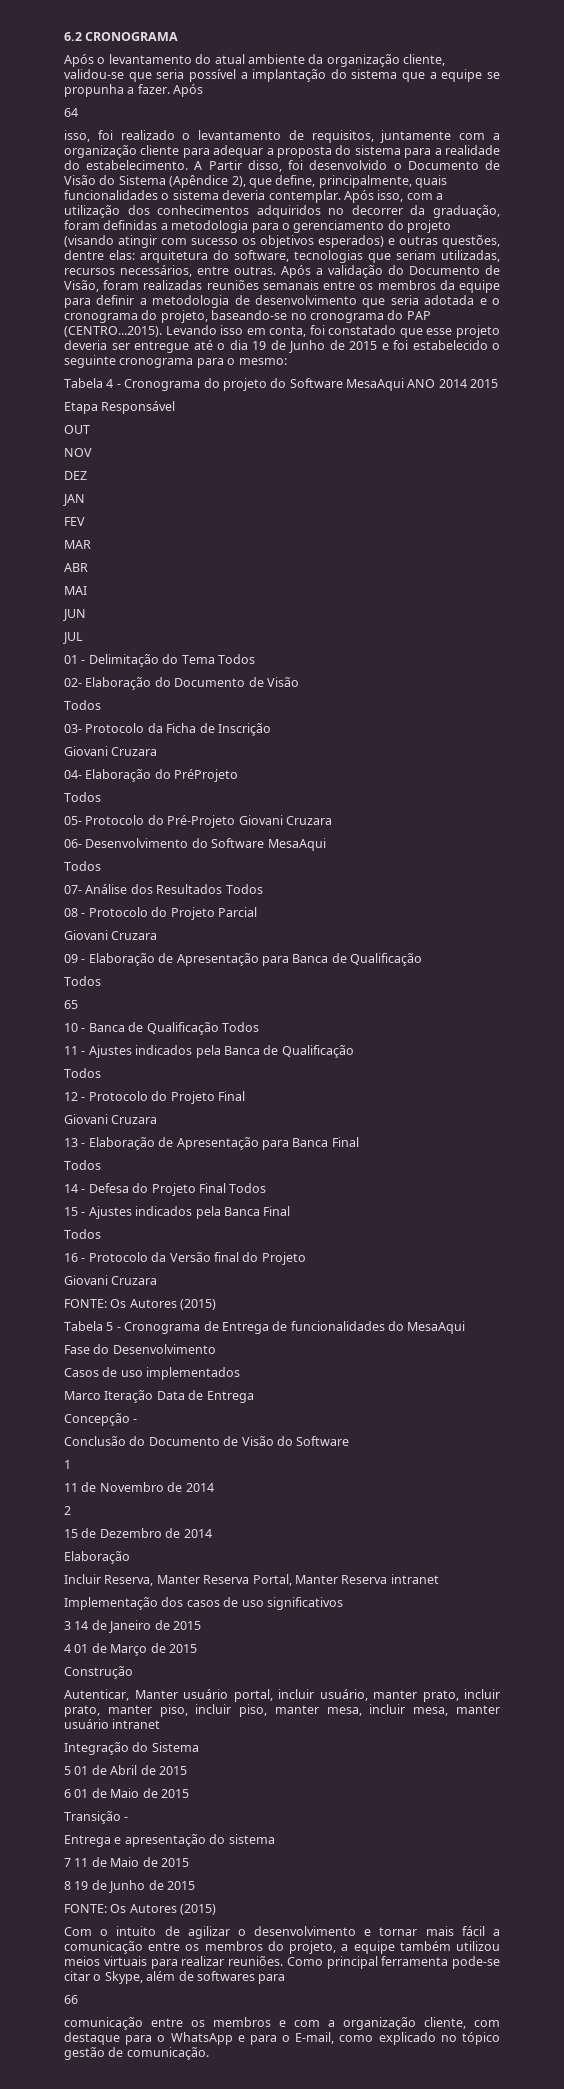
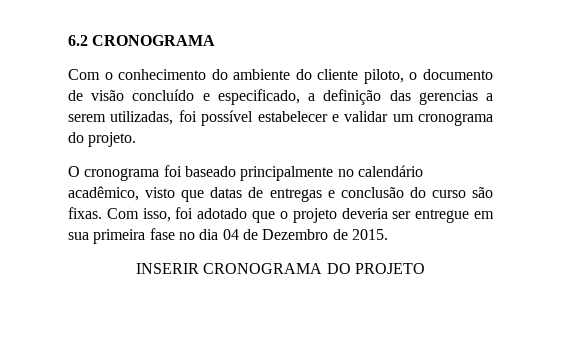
- Após o levantamento do atual ambiente da organização cliente, validou-se que seria possível a implantação do sistema que a equipe se propunha a fazer. Após
- 64
- isso, foi realizado o levantamento de requisitos, juntamente com a organização cliente para adequar a proposta do sistema para a realidade do estabelecimento. A Partir disso, foi desenvolvido o Documento de Visão do Sistema (Apêndice 2), que define, principalmente, quais funcionalidades o sistema deveria contemplar. Após isso, com a utilização dos conhecimentos adquiridos no decorrer da graduação, foram definidas a metodologia para o gerenciamento do projeto (visando atingir com sucesso os objetivos esperados) e outras questões, dentre elas: arquitetura do software, tecnologias que seriam utilizadas, recursos necessários, entre outras. Após a validação do Documento de Visão, foram realizadas reuniões semanais entre os membros da equipe para definir a metodologia de desenvolvimento que seria adotada e o cronograma do projeto, baseando-se no cronograma do PAP (CENTRO...2015). Levando isso em conta, foi constatado que esse projeto deveria ser entregue até o dia 19 de Junho de 2015 e foi estabelecido o seguinte cronograma para o mesmo:
- Tabela 4 - Cronograma do projeto do Software MesaAqui ANO 2014 2015
- Etapa Responsável
- OUT
- NOV
- DEZ
- JAN
- FEV
- MAR
- ABR
- MAI
- JUN
- JUL
- 01 - Delimitação do Tema Todos
- 02- Elaboração do Documento de Visão
- Todos
- 03- Protocolo da Ficha de Inscrição
- Giovani Cruzara
- 04- Elaboração do PréProjeto
- Todos
- 05- Protocolo do Pré-Projeto Giovani Cruzara
- 06- Desenvolvimento do Software MesaAqui
- Todos
- 07- Análise dos Resultados Todos
- 08 - Protocolo do Projeto Parcial
- Giovani Cruzara
- 09 - Elaboração de Apresentação para Banca de Qualificação
- Todos
- 65
- 10 - Banca de Qualificação Todos
- 11 - Ajustes indicados pela Banca de Qualificação
- Todos
- 12 - Protocolo do Projeto Final
- Giovani Cruzara
- 13 - Elaboração de Apresentação para Banca Final
- Todos
- 14 - Defesa do Projeto Final Todos
- 15 - Ajustes indicados pela Banca Final
- Todos
- 16 - Protocolo da Versão final do Projeto
- Giovani Cruzara
- FONTE: Os Autores (2015)
- Tabela 5 - Cronograma de Entrega de funcionalidades do MesaAqui
- Fase do Desenvolvimento
- Casos de uso implementados
- Marco Iteração Data de Entrega
- Concepção -
- Conclusão do Documento de Visão do Software
- 1
- 11 de Novembro de 2014
- 2
- 15 de Dezembro de 2014
- Elaboração
- Incluir Reserva, Manter Reserva Portal, Manter Reserva intranet
- Implementação dos casos de uso significativos
- 3 14 de Janeiro de 2015
- 4 01 de Março de 2015
- Construção
- Autenticar, Manter usuário portal, incluir usuário, manter prato, incluir prato, manter piso, incluir piso, manter mesa, incluir mesa, manter usuário intranet
- Integração do Sistema
- 5 01 de Abril de 2015
- 6 01 de Maio de 2015
- Transição -
- Entrega e apresentação do sistema
- 7 11 de Maio de 2015
- 8 19 de Junho de 2015
- FONTE: Os Autores (2015)
- Com o intuito de agilizar o desenvolvimento e tornar mais fácil a comunicação entre os membros do projeto, a equipe também utilizou meios virtuais para realizar reuniões. Como principal ferramenta pode-se citar o Skype, além de softwares para
- 66
- comunicação entre os membros e com a organização cliente, com destaque para o WhatsApp e para o E-mail, como explicado no tópico gestão de comunicação.
+ Com o conhecimento do ambiente do cliente piloto, o documento de visão concluído e especificado, a definição das gerencias a serem utilizadas, foi possível estabelecer e validar um cronograma do projeto.
+ O cronograma foi baseado principalmente no calendário acadêmico, visto que datas de entregas e conclusão do curso são fixas. Com isso, foi adotado que o projeto deveria ser entregue em sua primeira fase no dia 04 de Dezembro de 2015.
+ INSERIR CRONOGRAMA DO PROJETO

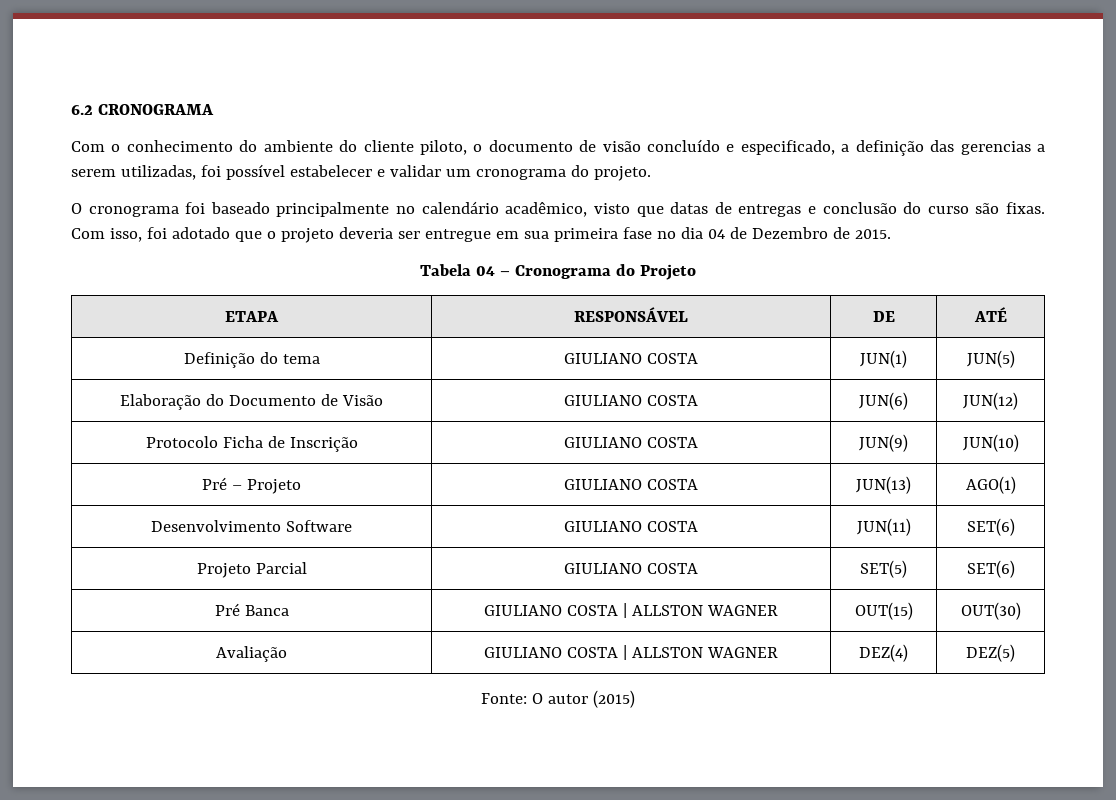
- INSERIR CRONOGRAMA DO PROJETO
+ Tabela 04 – Cronograma do Projeto
+ ETAPA | RESPONSÁVEL | DE | ATÉ
+ Definição do tema | GIULIANO COSTA | JUN(1) | JUN(5)
+ Elaboração do Documento de Visão | GIULIANO COSTA | JUN(6) | JUN(12)
+ Protocolo Ficha de Inscrição | GIULIANO COSTA | JUN(9) | JUN(10)
+ Pré – Projeto | GIULIANO COSTA | JUN(13) | AGO(1)
+ Desenvolvimento Software | GIULIANO COSTA | JUN(11) | SET(6)
+ Projeto Parcial | GIULIANO COSTA | SET(5) | SET(6)
+ Pré Banca | GIULIANO COSTA | ALLSTON WAGNER | OUT(15) | OUT(30)
+ Avaliação | GIULIANO COSTA | ALLSTON WAGNER | DEZ(4) | DEZ(5)
+ Fonte: O autor (2015)

